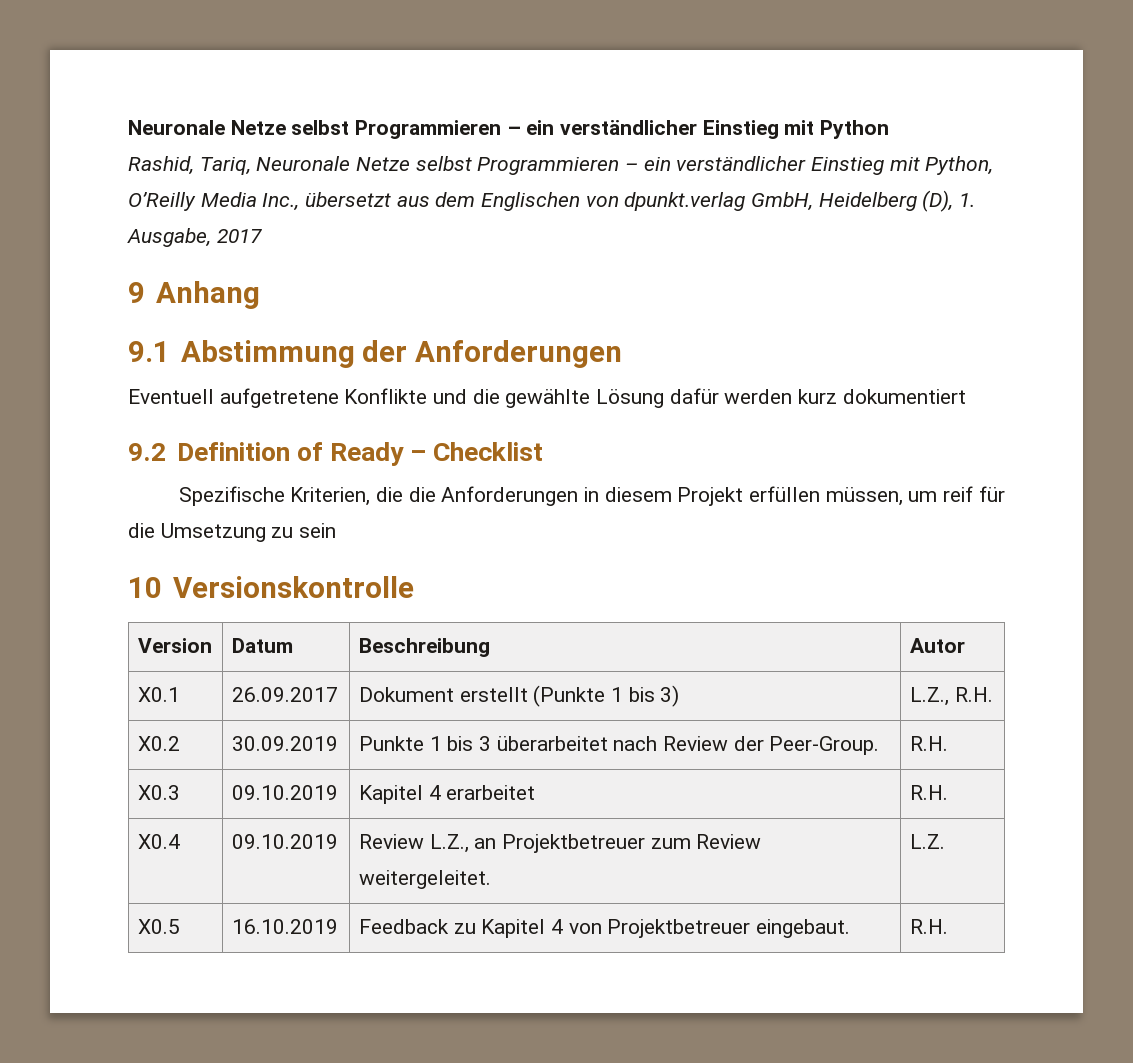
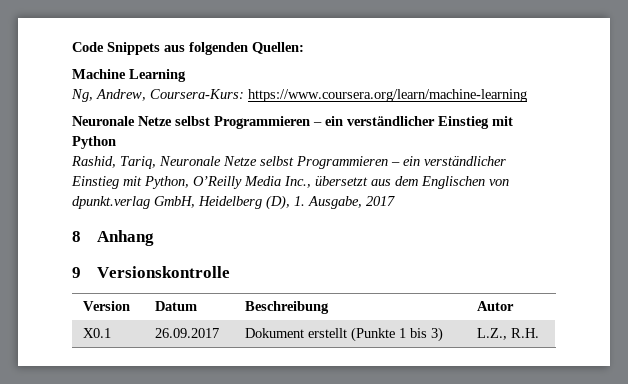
+ Code Snippets aus folgenden Quellen:
+ Machine Learning
+ Ng, Andrew, Coursera-Kurs: https://www.coursera.org/learn/machine-learning
- 9 Anhang
+ 8 Anhang
- 9.1 Abstimmung der Anforderungen
- Eventuell aufgetretene Konflikte und die gewählte Lösung dafür werden kurz dokumentiert
- 9.2 Definition of Ready – Checklist
- Spezifische Kriterien, die die Anforderungen in diesem Projekt erfüllen müssen, um reif für die Umsetzung zu sein
- 10 Versionskontrolle
+ 9 Versionskontrolle
- X0.2 | 30.09.2019 | Punkte 1 bis 3 überarbeitet nach Review der Peer-Group. | R.H.
- X0.3 | 09.10.2019 | Kapitel 4 erarbeitet | R.H.
- X0.4 | 09.10.2019 | Review L.Z., an Projektbetreuer zum Review weitergeleitet. | L.Z.
- X0.5 | 16.10.2019 | Feedback zu Kapitel 4 von Projektbetreuer eingebaut. | R.H.

